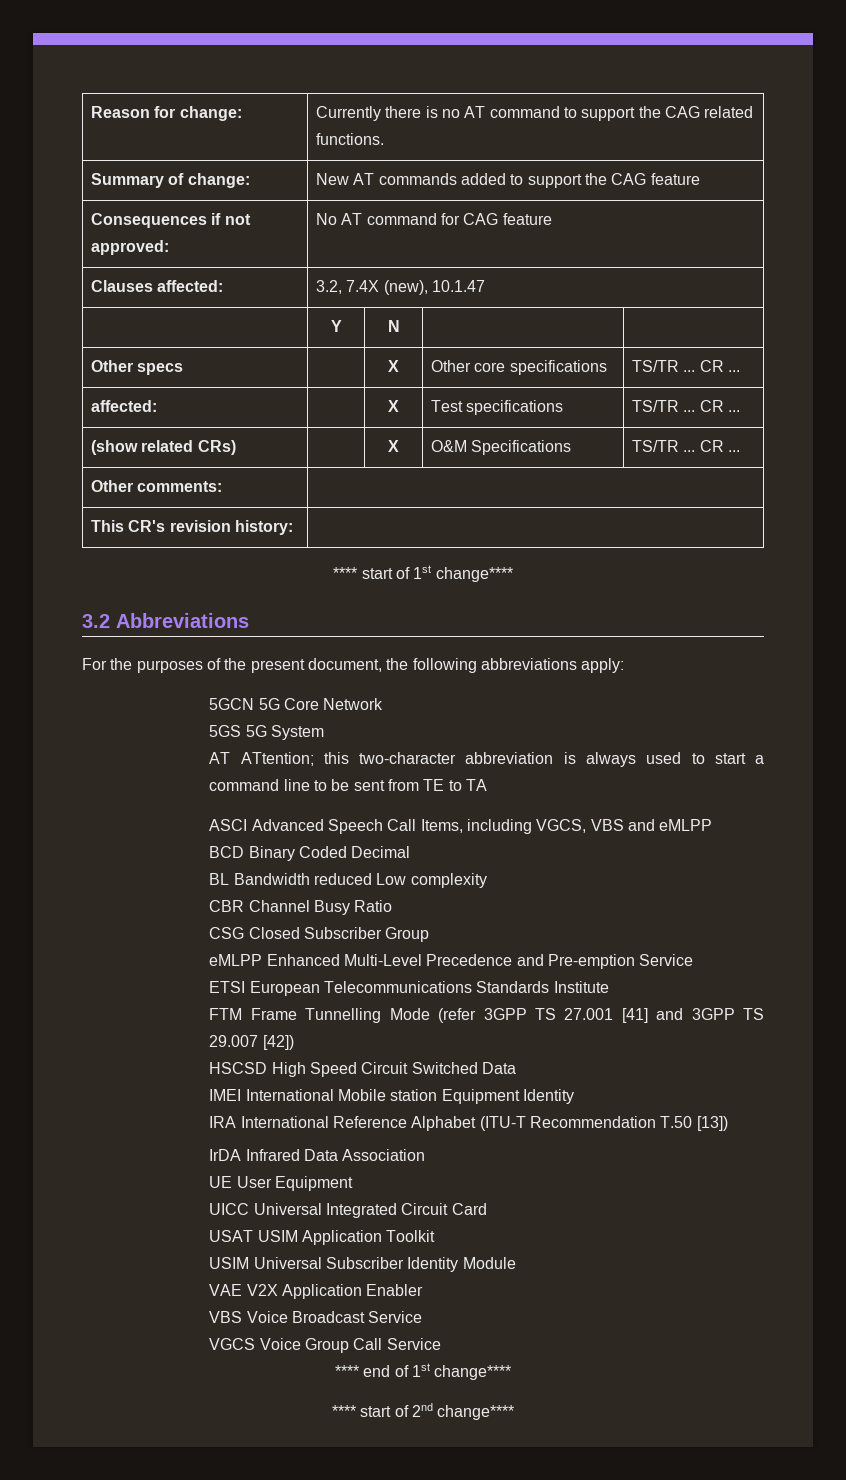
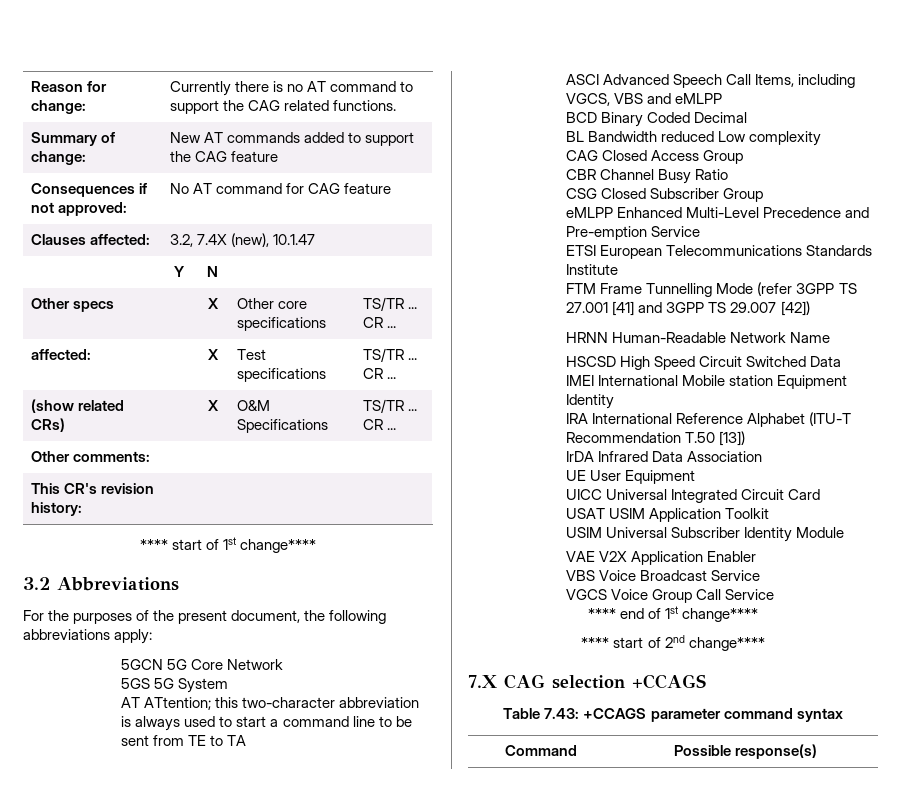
+ CAG Closed Access Group
+ HRNN Human-Readable Network Name
+ 7.X CAG selection +CCAGS
+ Table 7.43: +CCAGS parameter command syntax
+ Command | Possible response(s)

